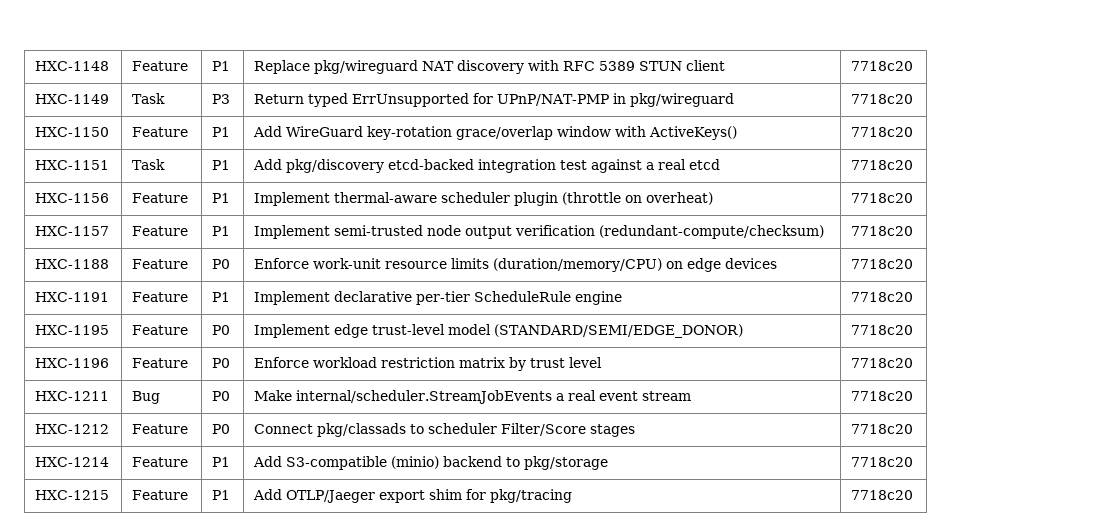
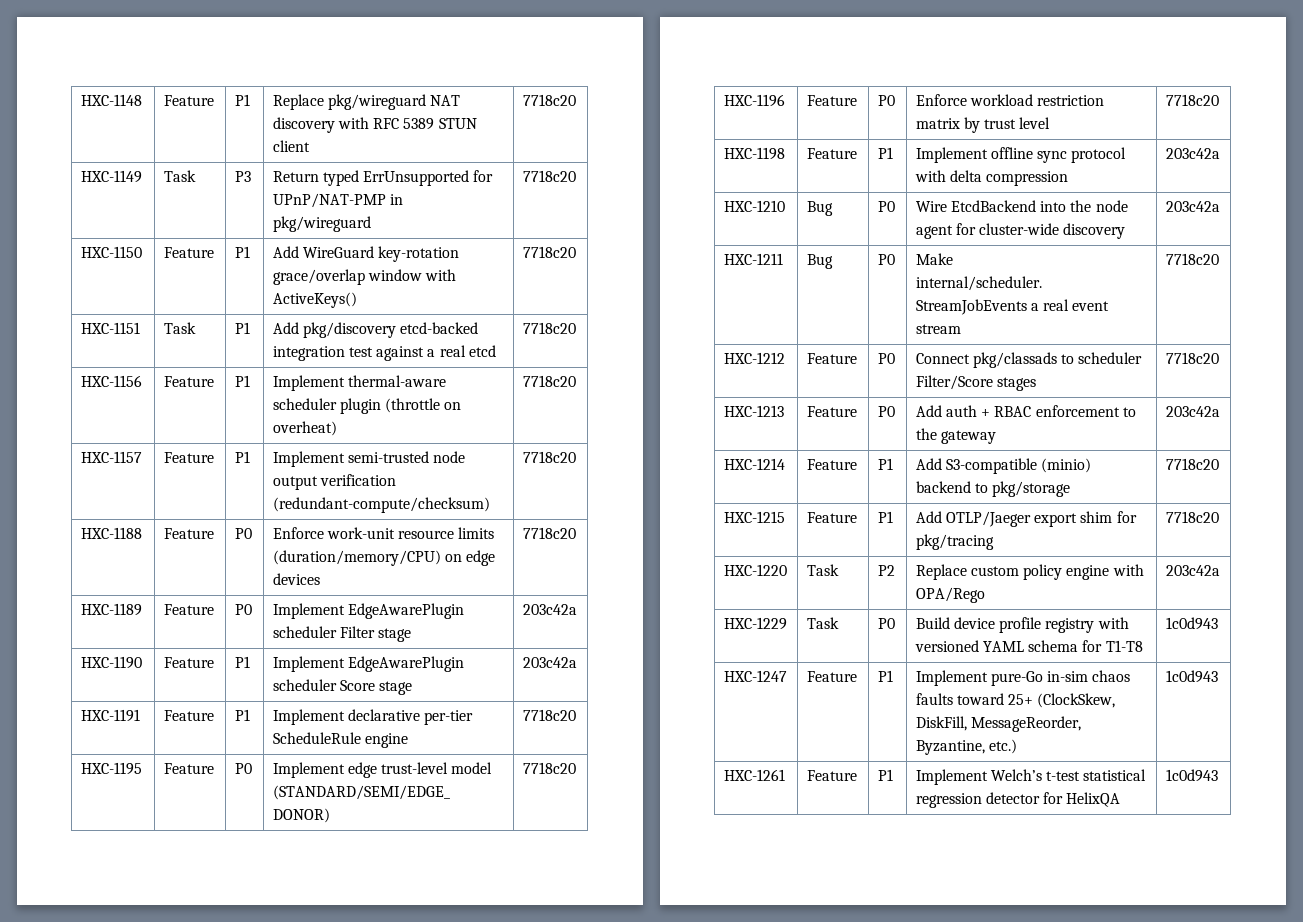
+ HXC-1189 | Feature | P0 | Implement EdgeAwarePlugin scheduler Filter stage | 203c42a
+ HXC-1190 | Feature | P1 | Implement EdgeAwarePlugin scheduler Score stage | 203c42a
+ HXC-1198 | Feature | P1 | Implement offline sync protocol with delta compression | 203c42a
+ HXC-1210 | Bug | P0 | Wire EtcdBackend into the node agent for cluster-wide discovery | 203c42a
+ HXC-1213 | Feature | P0 | Add auth + RBAC enforcement to the gateway | 203c42a
+ HXC-1220 | Task | P2 | Replace custom policy engine with OPA/Rego | 203c42a
+ HXC-1229 | Task | P0 | Build device profile registry with versioned YAML schema for T1-T8 | 1c0d943
+ HXC-1247 | Feature | P1 | Implement pure-Go in-sim chaos faults toward 25+ (ClockSkew, DiskFill, MessageReorder, Byzantine, etc.) | 1c0d943
+ HXC-1261 | Feature | P1 | Implement Welch’s t-test statistical regression detector for HelixQA | 1c0d943

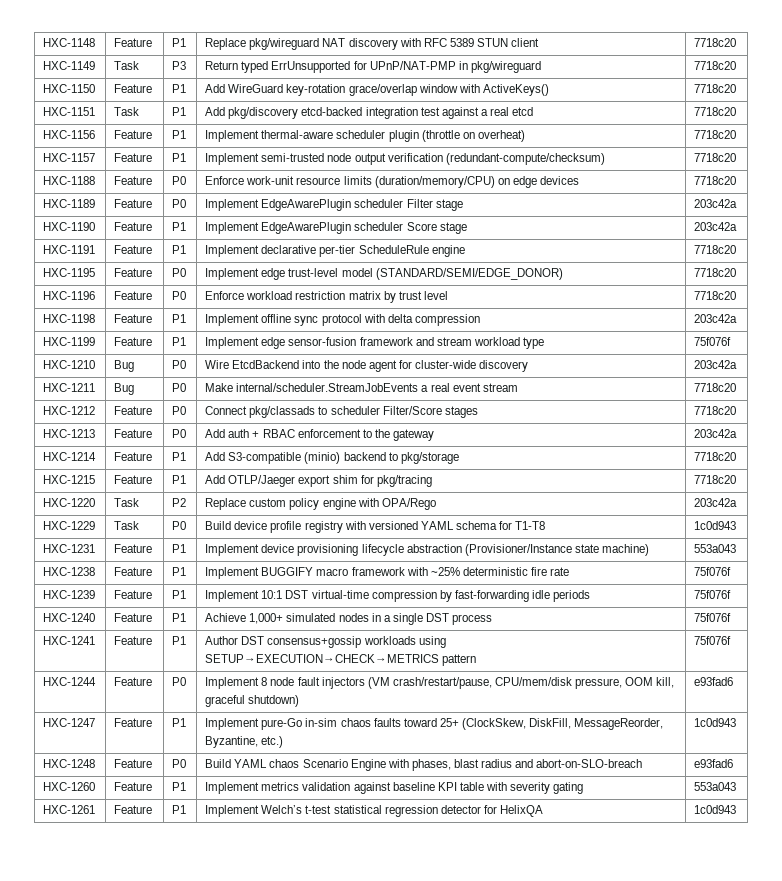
+ HXC-1199 | Feature | P1 | Implement edge sensor-fusion framework and stream workload type | 75f076f
+ HXC-1231 | Feature | P1 | Implement device provisioning lifecycle abstraction (Provisioner/Instance state machine) | 553a043
+ HXC-1238 | Feature | P1 | Implement BUGGIFY macro framework with ~25% deterministic fire rate | 75f076f
+ HXC-1239 | Feature | P1 | Implement 10:1 DST virtual-time compression by fast-forwarding idle periods | 75f076f
+ HXC-1240 | Feature | P1 | Achieve 1,000+ simulated nodes in a single DST process | 75f076f
+ HXC-1241 | Feature | P1 | Author DST consensus+gossip workloads using SETUP→EXECUTION→CHECK→METRICS pattern | 75f076f
+ HXC-1244 | Feature | P0 | Implement 8 node fault injectors (VM crash/restart/pause, CPU/mem/disk pressure, OOM kill, graceful shutdown) | e93fad6
+ HXC-1248 | Feature | P0 | Build YAML chaos Scenario Engine with phases, blast radius and abort-on-SLO-breach | e93fad6
+ HXC-1260 | Feature | P1 | Implement metrics validation against baseline KPI table with severity gating | 553a043

